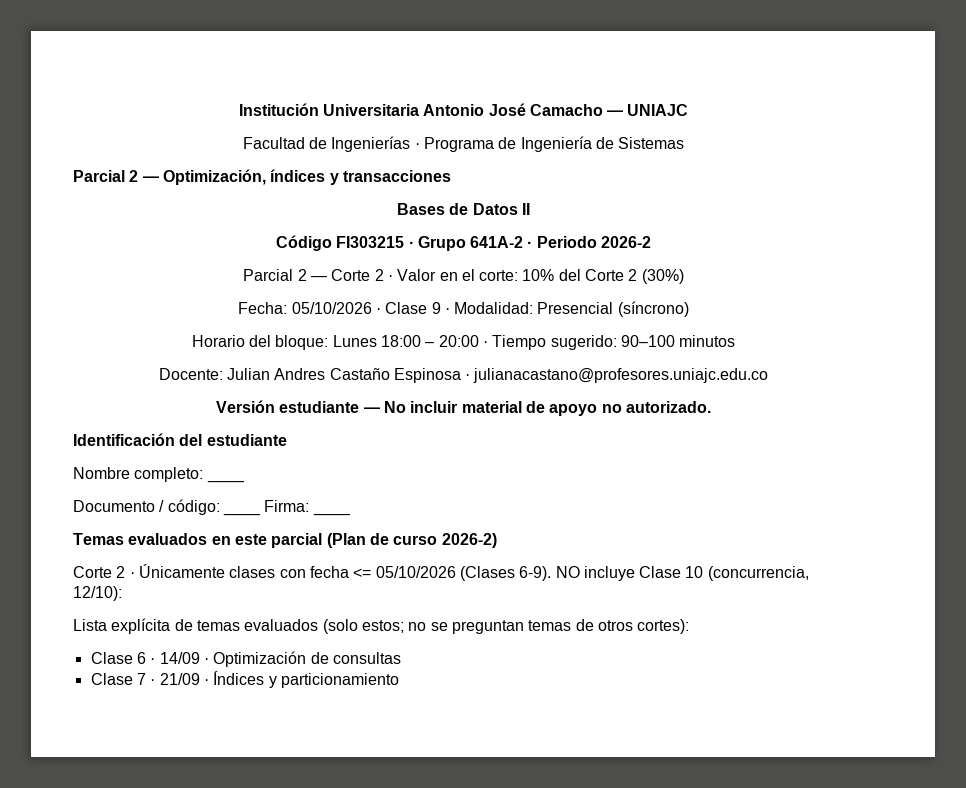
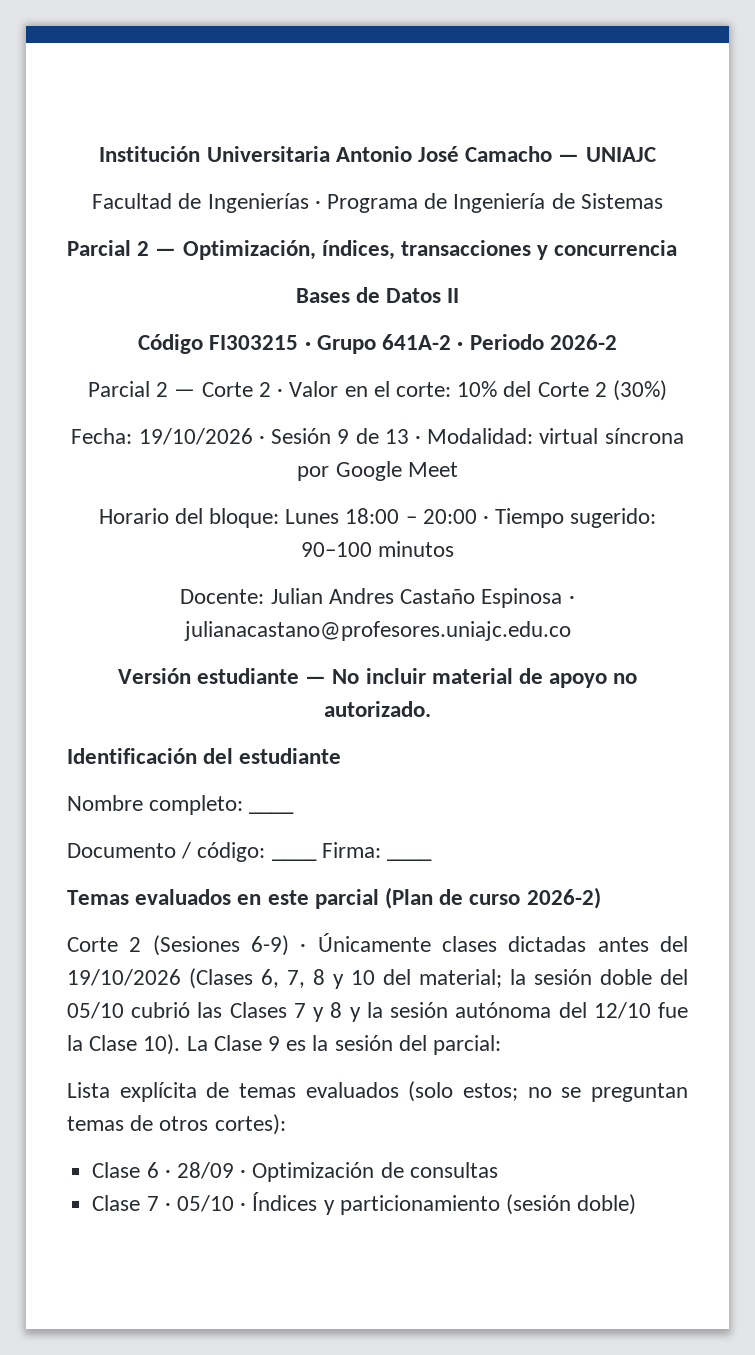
- Parcial 2 — Optimización, índices y transacciones
+ Parcial 2 — Optimización, índices, transacciones y concurrencia
- Fecha: 05/10/2026 · Clase 9 · Modalidad: Presencial (síncrono)
+ Fecha: 19/10/2026 · Sesión 9 de 13 · Modalidad: virtual síncrona por Google Meet
- Corte 2 · Únicamente clases con fecha <= 05/10/2026 (Clases 6-9). NO incluye Clase 10 (concurrencia, 12/10):
+ Corte 2 (Sesiones 6-9) · Únicamente clases dictadas antes del 19/10/2026 (Clases 6, 7, 8 y 10 del material; la sesión doble del 05/10 cubrió las Clases 7 y 8 y la sesión autónoma del 12/10 fue la Clase 10). La Clase 9 es la sesión del parcial:
- Clase 6 · 14/09 · Optimización de consultas
+ Clase 6 · 28/09 · Optimización de consultas
- Clase 7 · 21/09 · Índices y particionamiento
+ Clase 7 · 05/10 · Índices y particionamiento (sesión doble)

